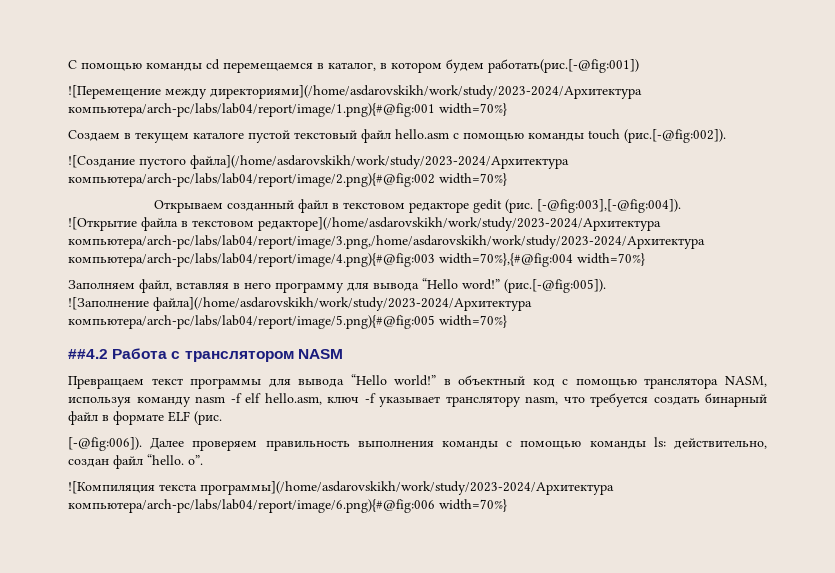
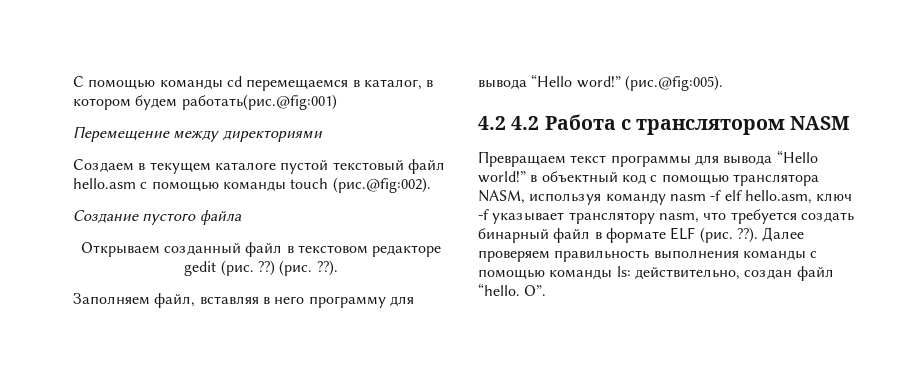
- С помощью команды cd перемещаемся в каталог, в котором будем работать(рис.[-@fig:001])
- ![Перемещение между директориями](/home/asdarovskikh/work/study/2023-2024/Архитектура компьютера/arch-pc/labs/lab04/report/image/1.png){#@fig:001 width=70%}
+ С помощью команды cd перемещаемся в каталог, в котором будем работать(рис.@fig:001)
+ Перемещение между директориями
- Создаем в текущем каталоге пустой текстовый файл hello.asm с помощью команды touch (рис.[-@fig:002]).
- ![Создание пустого файла](/home/asdarovskikh/work/study/2023-2024/Архитектура компьютера/arch-pc/labs/lab04/report/image/2.png){#@fig:002 width=70%}
+ Создаем в текущем каталоге пустой текстовый файл hello.asm с помощью команды touch (рис.@fig:002).
+ Создание пустого файла
- [-@fig:003],[-@fig:004]).
- ![Открытие файла в текстовом редакторе](/home/asdarovskikh/work/study/2023-2024/Архитектура компьютера/arch-pc/labs/lab04/report/image/3.png,/home/asdarovskikh/work/study/2023-2024/Архитектура компьютера/arch-pc/labs/lab04/report/image/4.png){#@fig:003 width=70%},{#@fig:004 width=70%}
+ ??) (рис. ??).
- (рис.[-@fig:005]).
- ![Заполнение файла](/home/asdarovskikh/work/study/2023-2024/Архитектура компьютера/arch-pc/labs/lab04/report/image/5.png){#@fig:005 width=70%}
- ##4.2 Работа с транслятором NASM
+ (рис.@fig:005).
+ 4.2 4.2 Работа с транслятором NASM
- Превращаем текст программы для вывода “Hello world!” в объектный код с помощью транслятора NASM, используя команду nasm -f elf hello.asm, ключ -f указывает транслятору nasm, что требуется создать бинарный файл в формате ELF (рис.
- [-@fig:006]).
+ Превращаем текст программы для вывода “Hello world!” в объектный код с помощью транслятора NASM, используя команду nasm -f elf hello.asm, ключ -f указывает транслятору nasm, что требуется создать бинарный файл в формате ELF (рис. ??).
- Далее проверяем правильность выполнения команды с помощью команды ls: действительно, создан файл “hello. o”.
- ![Компиляция текста программы](/home/asdarovskikh/work/study/2023-2024/Архитектура компьютера/arch-pc/labs/lab04/report/image/6.png){#@fig:006 width=70%}
+ Далее проверяем правильность выполнения команды с помощью команды ls: действительно, создан файл “hello. O”.

